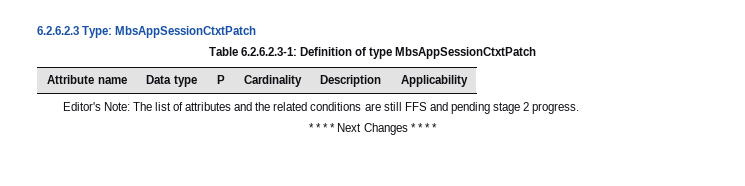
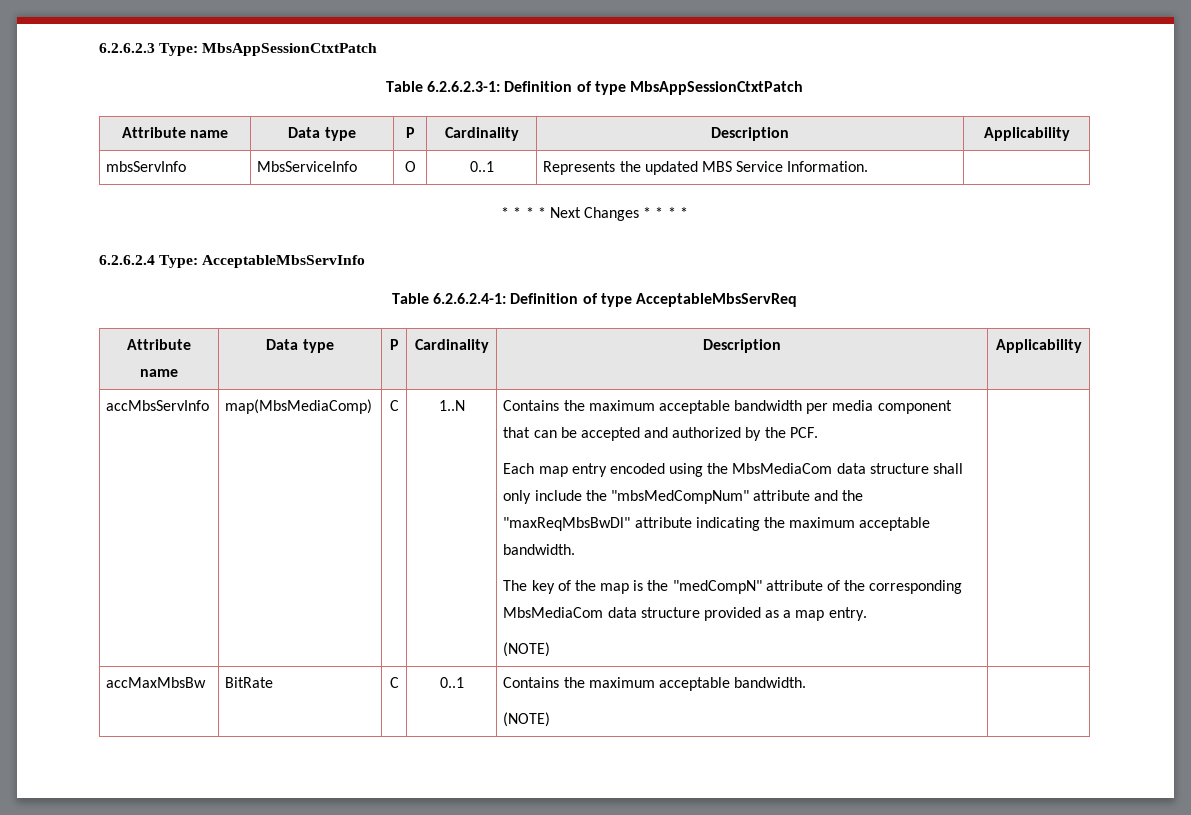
- Editor's Note: The list of attributes and the related conditions are still FFS and pending stage 2 progress.
+ mbsServInfo | MbsServiceInfo | O | 0..1 | Represents the updated MBS Service Information. |
+ 6.2.6.2.4 Type: AcceptableMbsServInfo
+ Table 6.2.6.2.4-1: Definition of type AcceptableMbsServReq
+ Attribute name | Data type | P | Cardinality | Description | Applicability
+ accMbsServInfo | map(MbsMediaComp) | C | 1..N | Contains the maximum acceptable bandwidth per media component that can be accepted and authorized by the PCF.
+ Each map entry encoded using the MbsMediaCom data structure shall only include the "mbsMedCompNum" attribute and the "maxReqMbsBwDl" attribute indicating the maximum acceptable bandwidth.
+ The key of the map is the "medCompN" attribute of the corresponding MbsMediaCom data structure provided as a map entry.
+ (NOTE) |
+ accMaxMbsBw | BitRate | C | 0..1 | Contains the maximum acceptable bandwidth.
+ (NOTE) |

